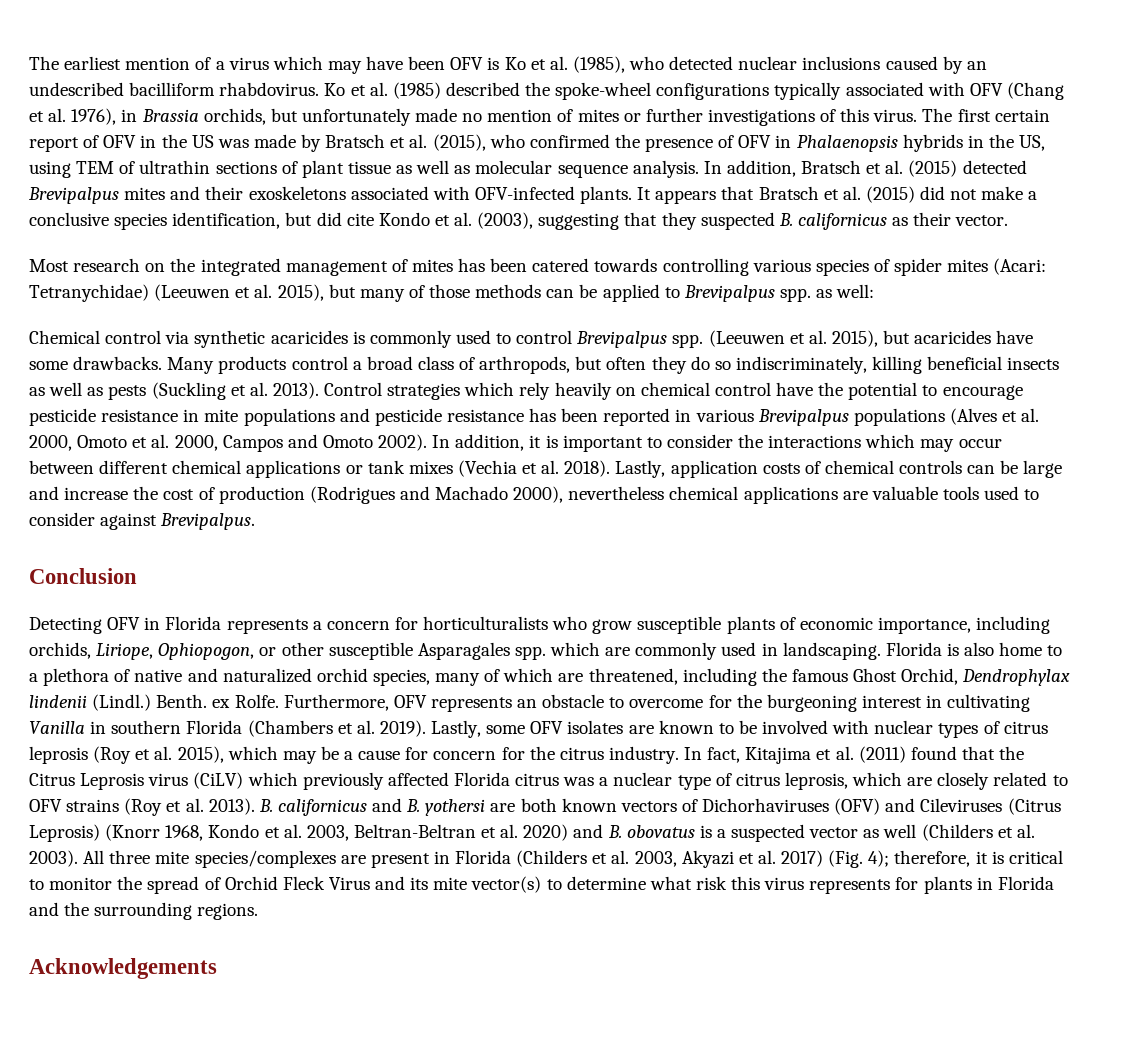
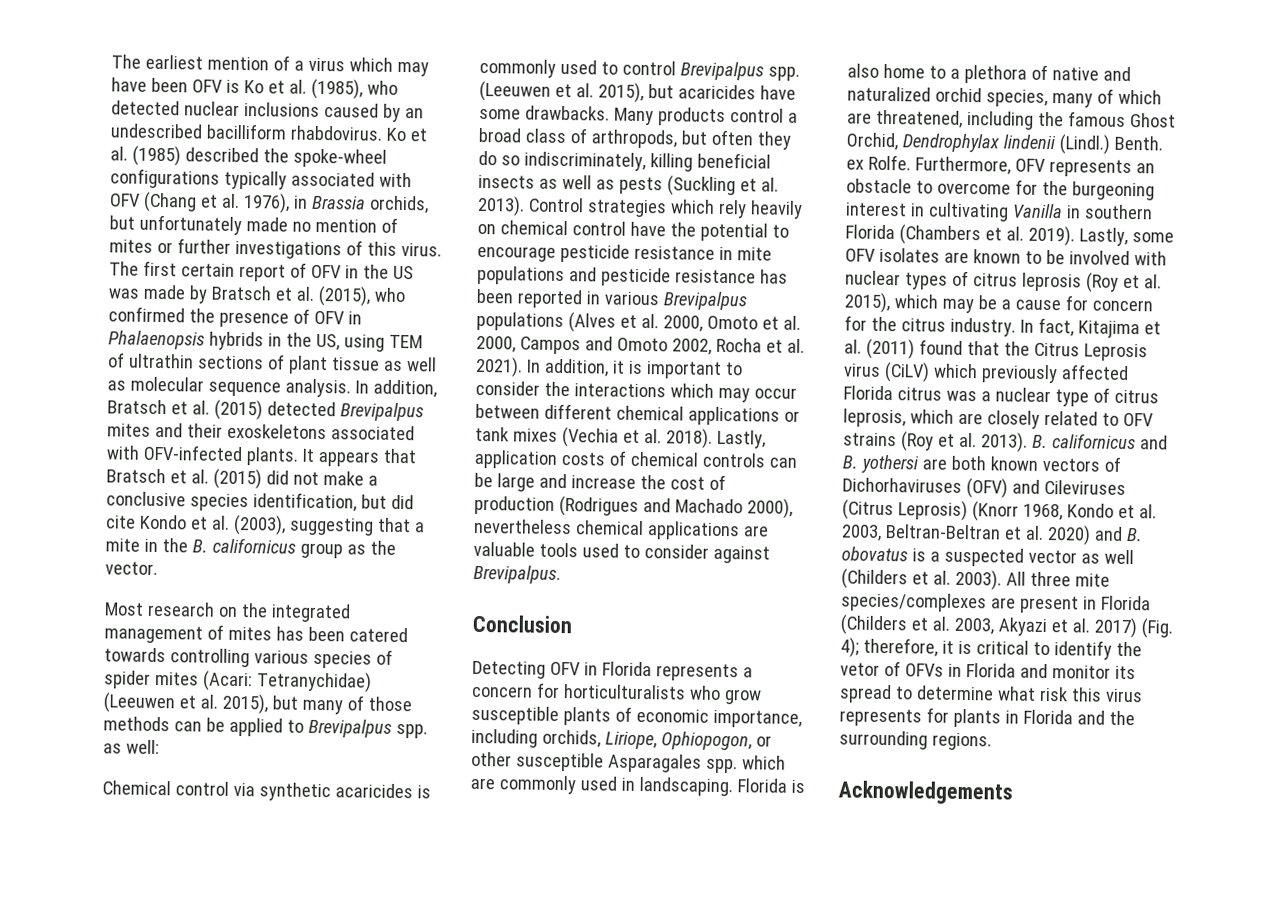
- It appears that Bratsch et al. (2015) did not make a conclusive species identification, but did cite Kondo et al. (2003), suggesting that they suspected B. californicus as their vector.
+ It appears that Bratsch et al. (2015) did not make a conclusive species identification, but did cite Kondo et al. (2003), suggesting that a mite in the B. californicus group as the vector.
- Control strategies which rely heavily on chemical control have the potential to encourage pesticide resistance in mite populations and pesticide resistance has been reported in various Brevipalpus populations (Alves et al. 2000, Omoto et al. 2000, Campos and Omoto 2002).
+ Control strategies which rely heavily on chemical control have the potential to encourage pesticide resistance in mite populations and pesticide resistance has been reported in various Brevipalpus populations (Alves et al. 2000, Omoto et al. 2000, Campos and Omoto 2002, Rocha et al. 2021).
- All three mite species/complexes are present in Florida (Childers et al. 2003, Akyazi et al. 2017) (Fig. 4); therefore, it is critical to monitor the spread of Orchid Fleck Virus and its mite vector(s) to determine what risk this virus represents for plants in Florida and the surrounding regions.
+ All three mite species/complexes are present in Florida (Childers et al. 2003, Akyazi et al. 2017) (Fig. 4); therefore, it is critical to identify the vetor of OFVs in Florida and monitor its spread to determine what risk this virus represents for plants in Florida and the surrounding regions.

